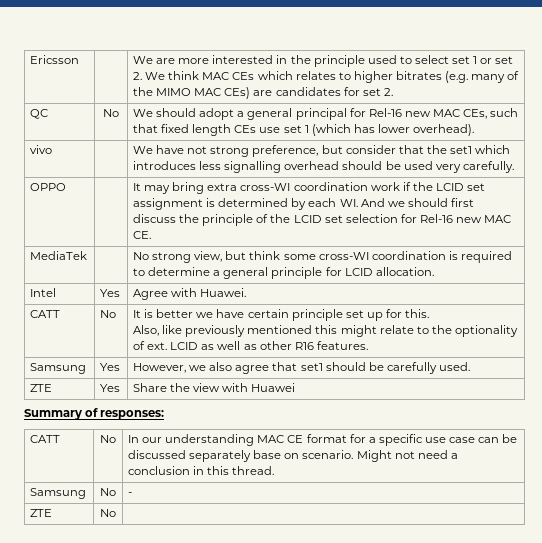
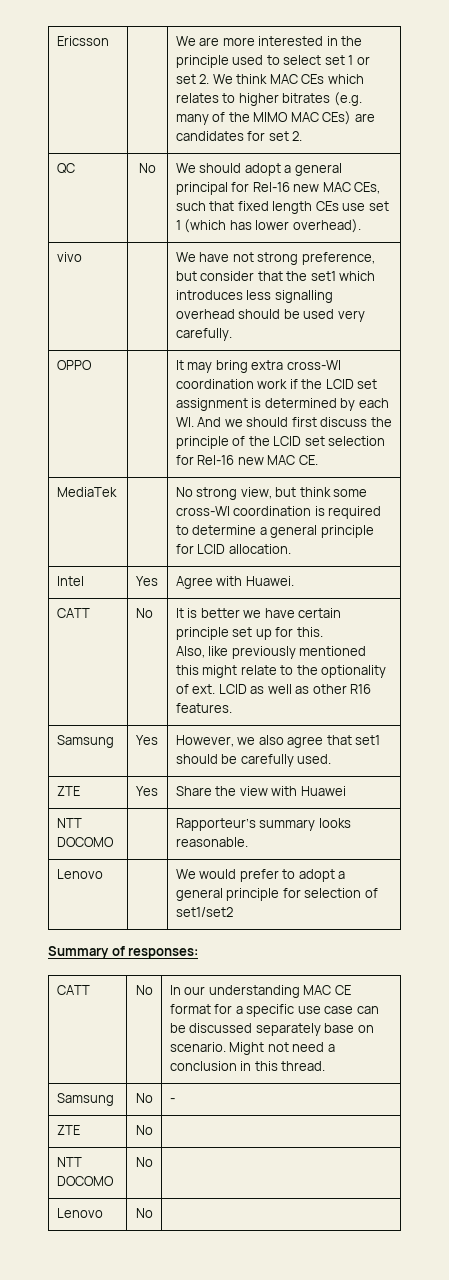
+ NTT DOCOMO | | Rapporteur’s summary looks reasonable.
+ Lenovo | | We would prefer to adopt a general principle for selection of set1/set2
+ NTT DOCOMO | No |
+ Lenovo | No |

